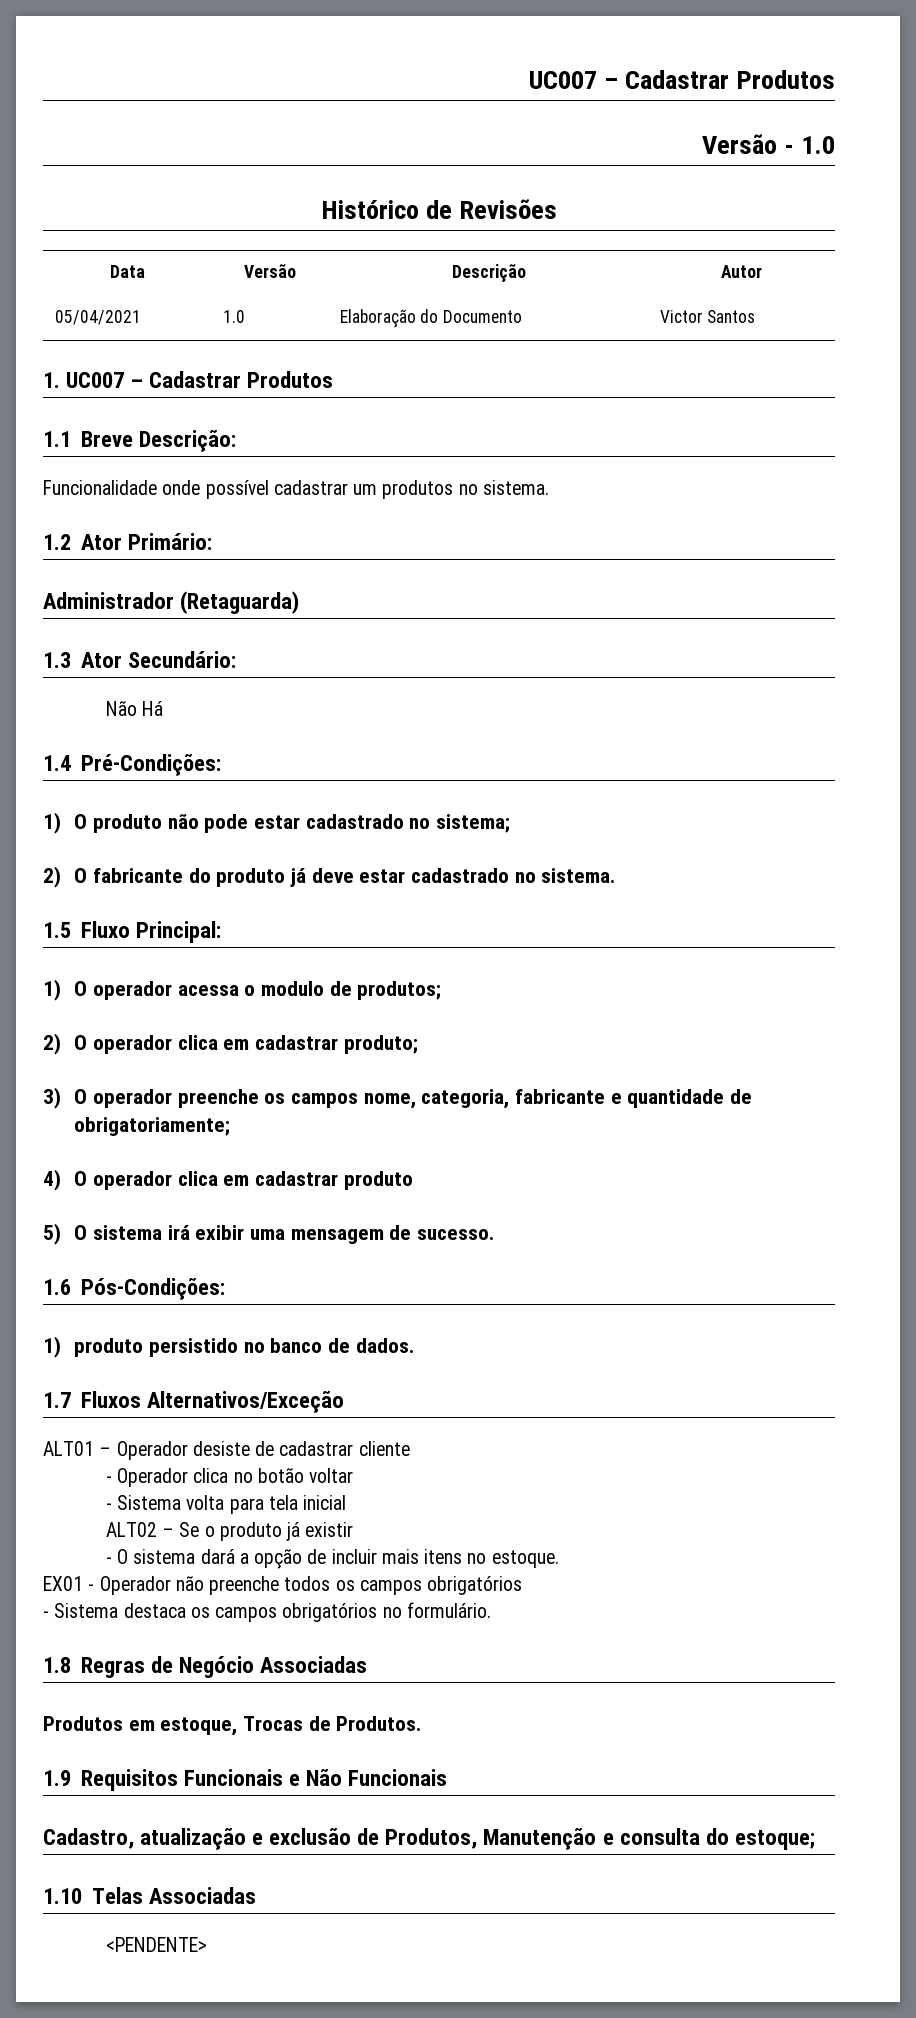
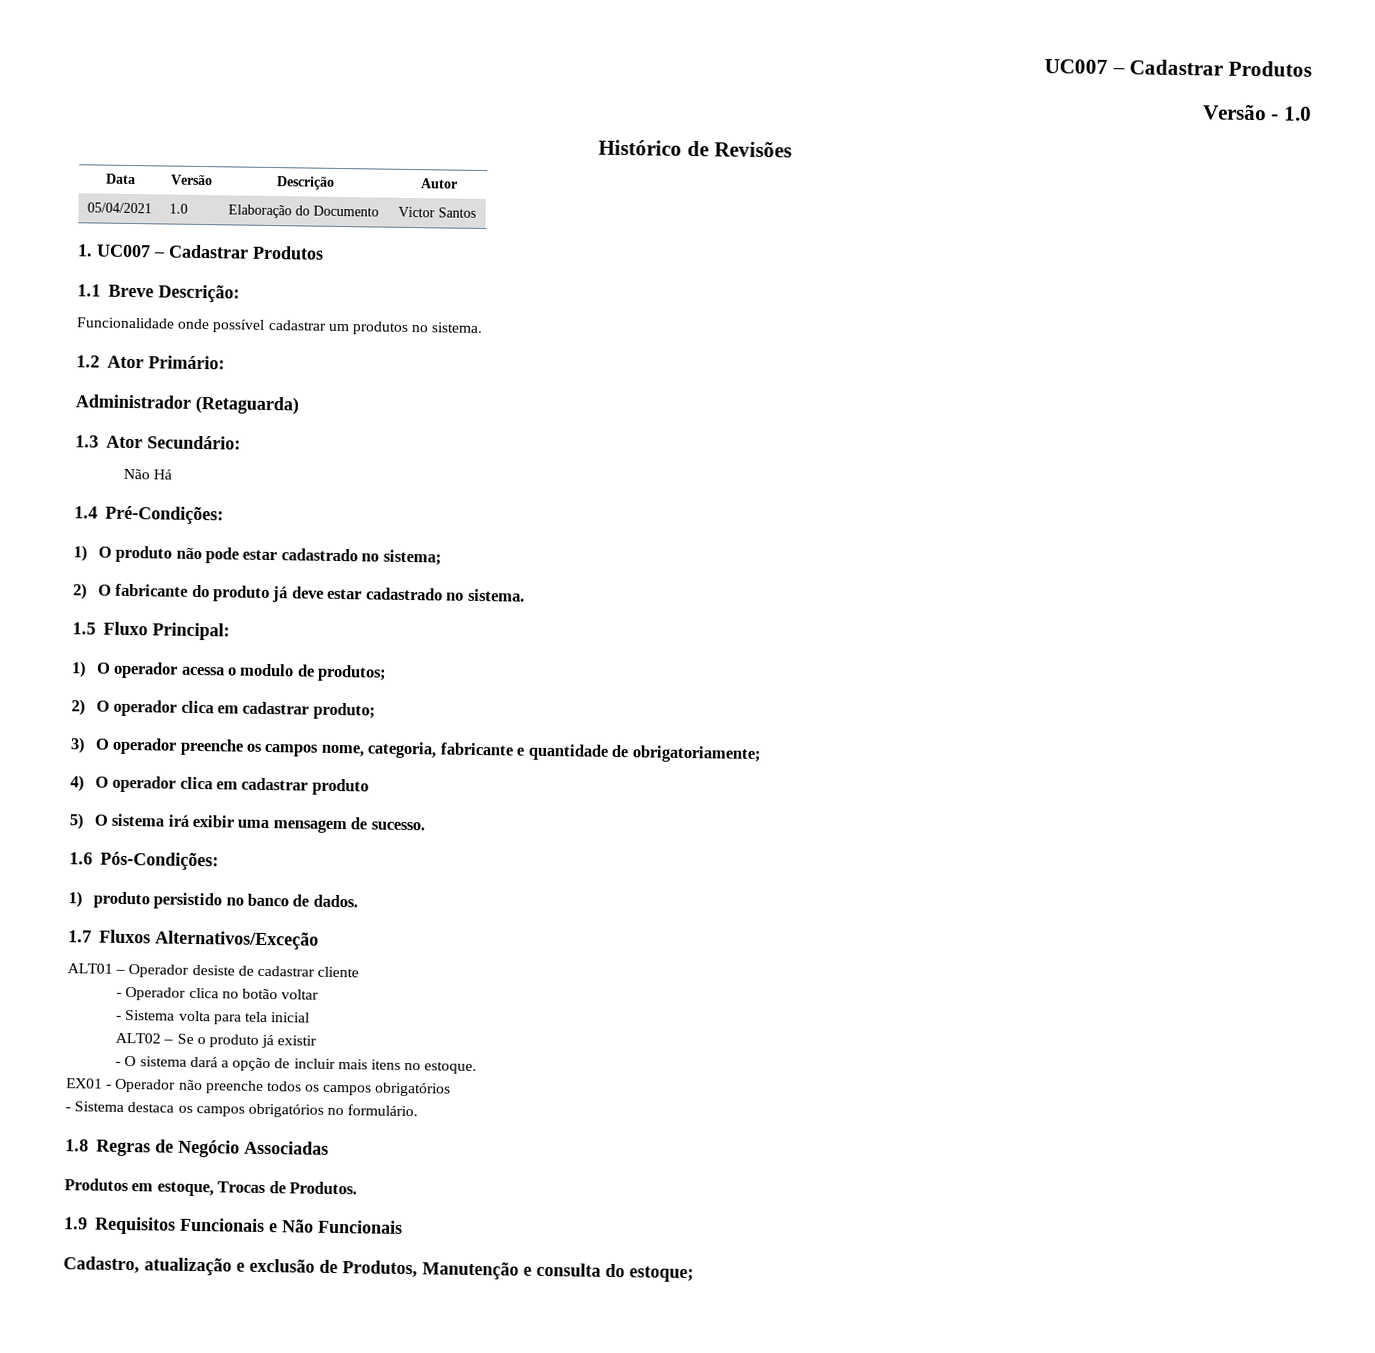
- 1.10 Telas Associadas
- <PENDENTE>

